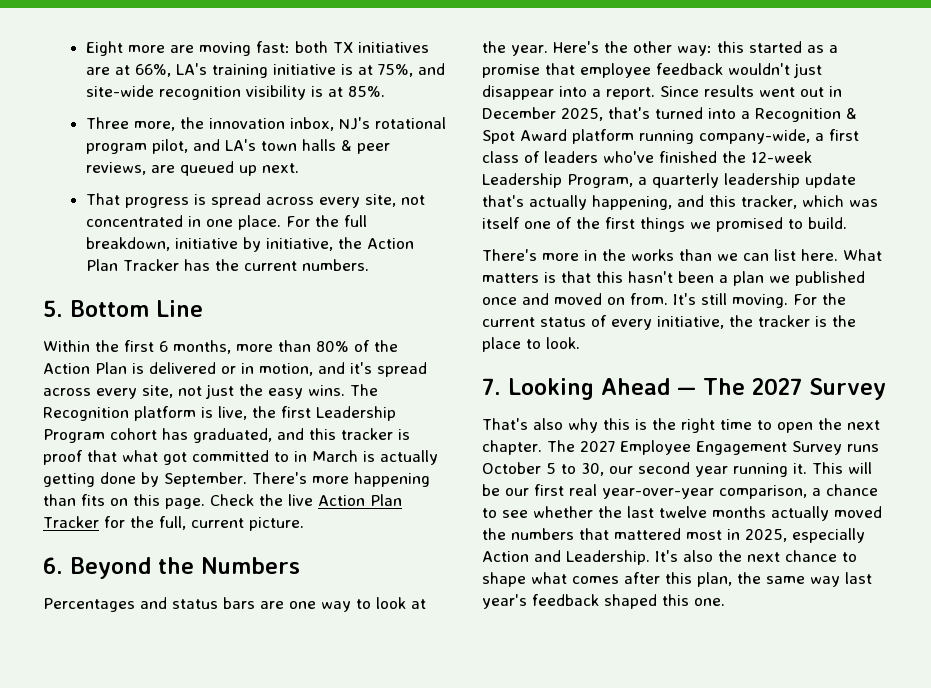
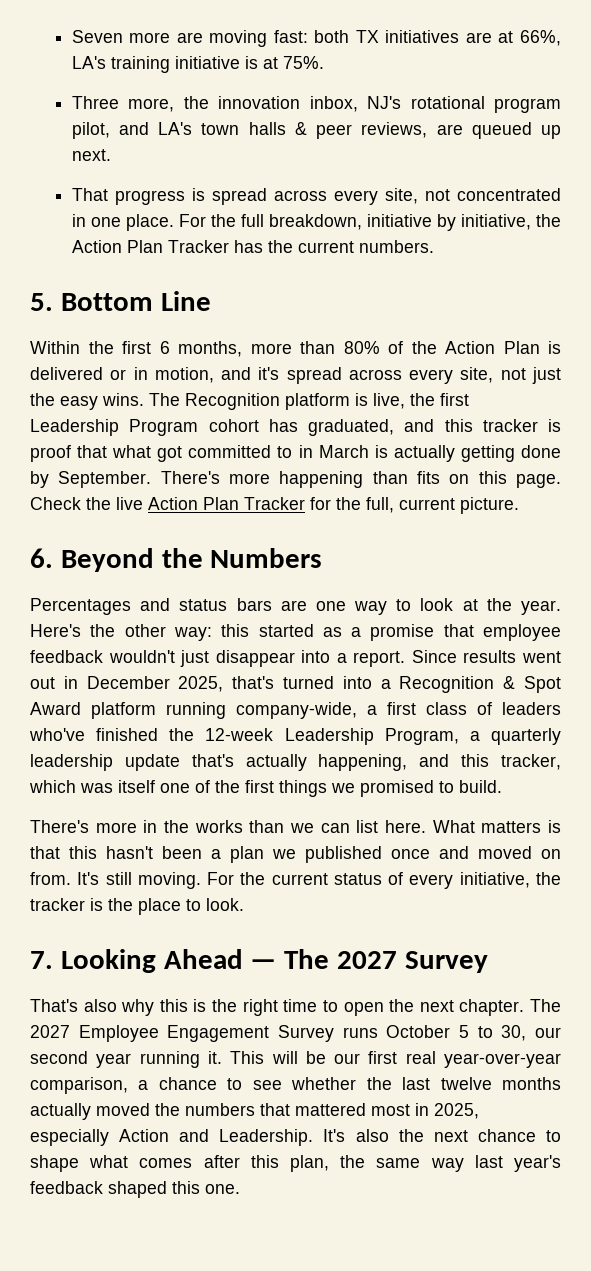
- Eight more are moving fast: both TX initiatives are at 66%, LA's training initiative is at 75%, and site-wide recognition visibility is at 85%.
+ Seven more are moving fast: both TX initiatives are at 66%, LA's training initiative is at 75%.

